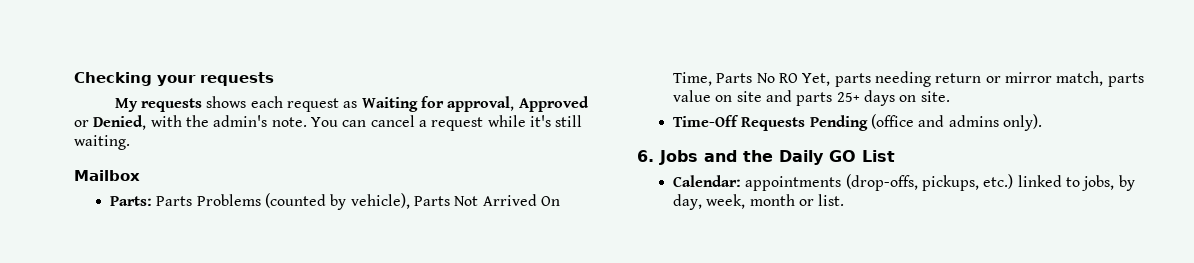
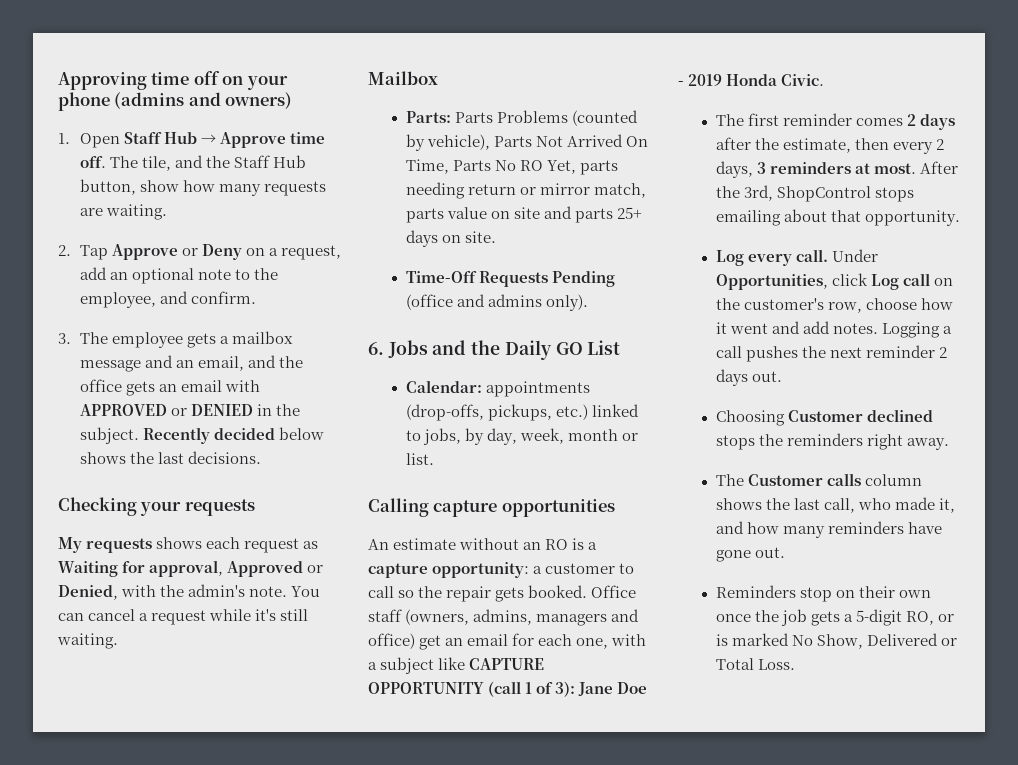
+ Approving time off on your phone (admins and owners)
+ 1. Open Staff Hub → Approve time off. The tile, and the Staff Hub button, show how many requests are waiting.
+ 2. Tap Approve or Deny on a request, add an optional note to the employee, and confirm.
+ 3. The employee gets a mailbox message and an email, and the office gets an email with APPROVED or DENIED in the subject. Recently decided below shows the last decisions.
+ Calling capture opportunities
+ An estimate without an RO is a capture opportunity: a customer to call so the repair gets booked. Office staff (owners, admins, managers and office) get an email for each one, with a subject like CAPTURE OPPORTUNITY (call 1 of 3): Jane Doe - 2019 Honda Civic.
+ The first reminder comes 2 days after the estimate, then every 2 days, 3 reminders at most. After the 3rd, ShopControl stops emailing about that opportunity.
+ Log every call. Under Opportunities, click Log call on the customer's row, choose how it went and add notes. Logging a call pushes the next reminder 2 days out.
+ Choosing Customer declined stops the reminders right away.
+ The Customer calls column shows the last call, who made it, and how many reminders have gone out.
+ Reminders stop on their own once the job gets a 5-digit RO, or is marked No Show, Delivered or Total Loss.

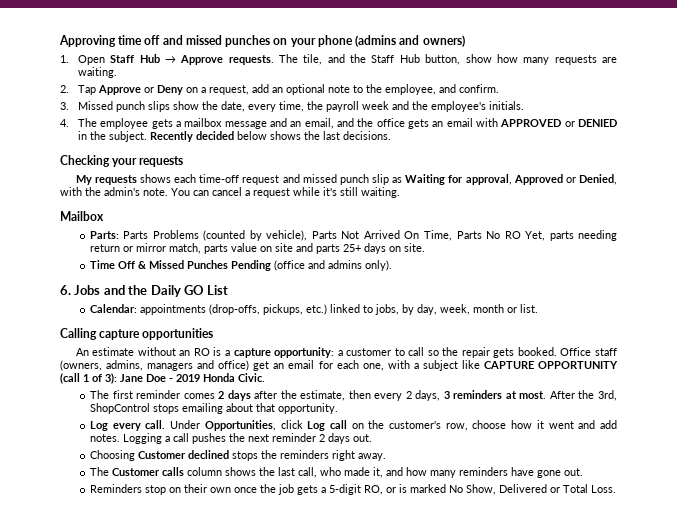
- Approving time off on your phone (admins and owners)
+ Approving time off and missed punches on your phone (admins and owners)
- 1. Open Staff Hub → Approve time off.
+ 1. Open Staff Hub → Approve requests.
- 3. The employee gets a mailbox message and an email, and the office gets an email with APPROVED or DENIED in the subject.
+ 3. Missed punch slips show the date, every time, the payroll week and the employee's initials.
+ 4. The employee gets a mailbox message and an email, and the office gets an email with APPROVED or DENIED in the subject.
- My requests shows each request as Waiting for approval, Approved or Denied, with the admin's note.
+ My requests shows each time-off request and missed punch slip as Waiting for approval, Approved or Denied, with the admin's note.
- Time-Off Requests Pending (office and admins only).
+ Time Off & Missed Punches Pending (office and admins only).

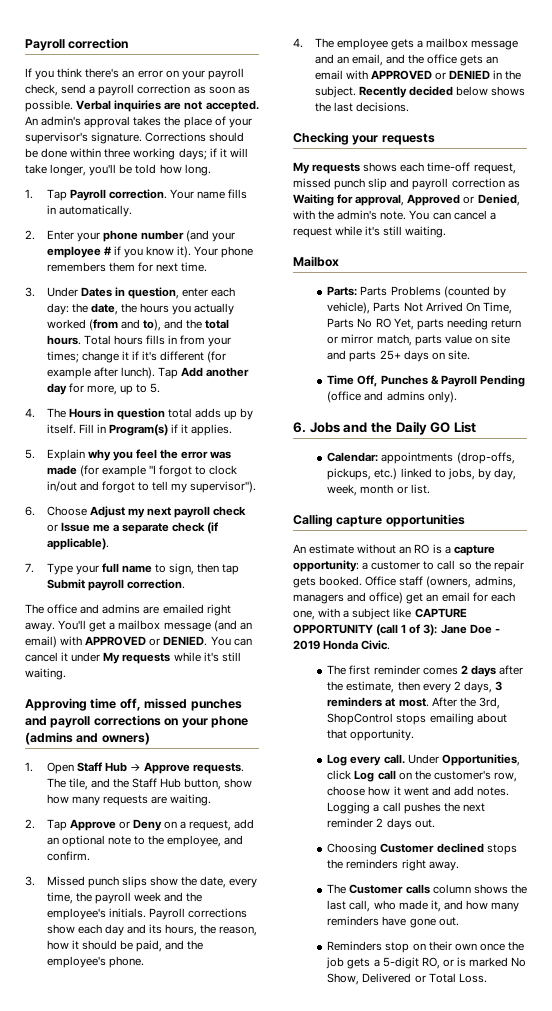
- Approving time off and missed punches on your phone (admins and owners)
+ Payroll correction
+ If you think there's an error on your payroll check, send a payroll correction as soon as possible. Verbal inquiries are not accepted. An admin's approval takes the place of your supervisor's signature. Corrections should be done within three working days; if it will take longer, you'll be told how long.
+ 1. Tap Payroll correction. Your name fills in automatically.
+ 2. Enter your phone number (and your employee # if you know it). Your phone remembers them for next time.
+ 3. Under Dates in question, enter each day: the date, the hours you actually worked (from and to), and the total hours. Total hours fills in from your times; change it if it's different (for example after lunch). Tap Add another day for more, up to 5.
+ 4. The Hours in question total adds up by itself. Fill in Program(s) if it applies.
+ 5. Explain why you feel the error was made (for example "I forgot to clock in/out and forgot to tell my supervisor").
+ 6. Choose Adjust my next payroll check or Issue me a separate check (if applicable).
+ 7. Type your full name to sign, then tap Submit payroll correction.
+ The office and admins are emailed right away. You'll get a mailbox message (and an email) with APPROVED or DENIED. You can cancel it under My requests while it's still waiting.
+ Approving time off, missed punches and payroll corrections on your phone (admins and owners)
+ Payroll corrections show each day and its hours, the reason, how it should be paid, and the employee's phone.
- My requests shows each time-off request and missed punch slip as Waiting for approval, Approved or Denied, with the admin's note.
+ My requests shows each time-off request, missed punch slip and payroll correction as Waiting for approval, Approved or Denied, with the admin's note.
- Time Off & Missed Punches Pending (office and admins only).
+ Time Off, Punches & Payroll Pending (office and admins only).

